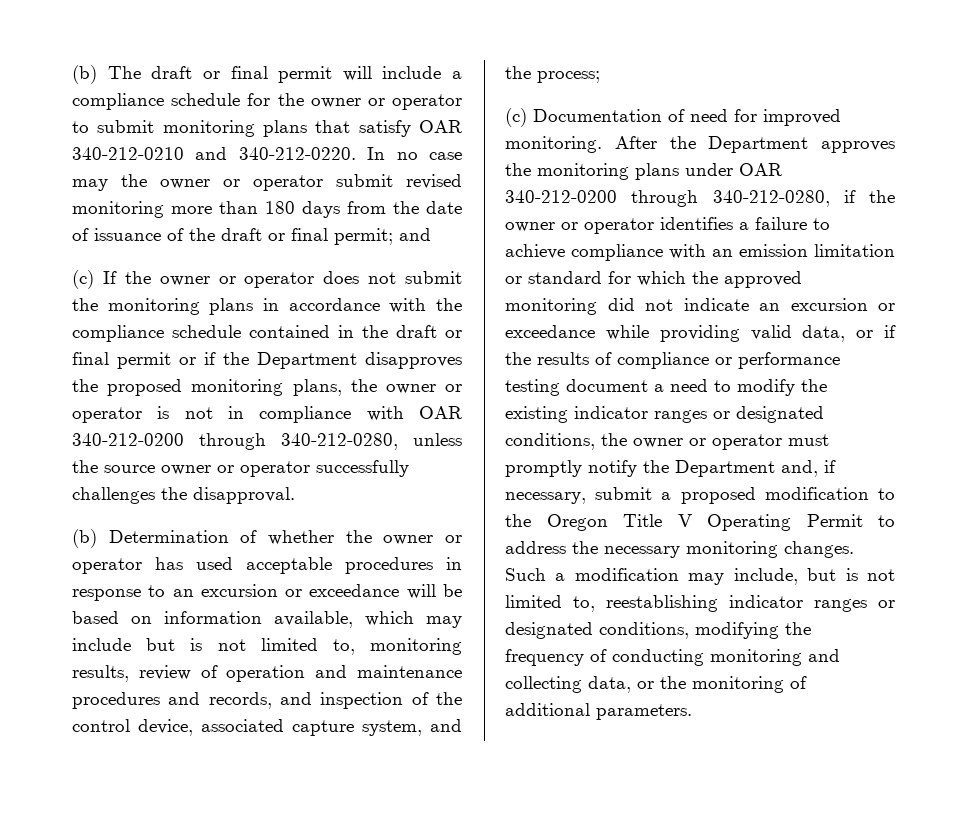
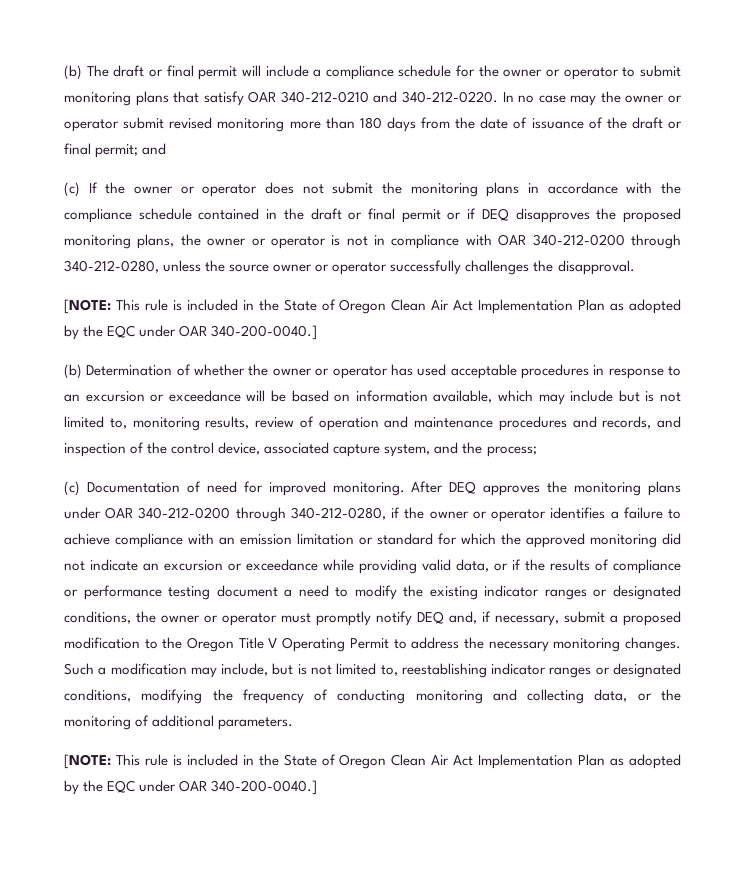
- (c) If the owner or operator does not submit the monitoring plans in accordance with the compliance schedule contained in the draft or final permit or if the Department disapproves the proposed monitoring plans, the owner or operator is not in compliance with OAR 340-212-0200 through 340-212-0280, unless the source owner or operator successfully challenges the disapproval.
+ (c) If the owner or operator does not submit the monitoring plans in accordance with the compliance schedule contained in the draft or final permit or if DEQ disapproves the proposed monitoring plans, the owner or operator is not in compliance with OAR 340-212-0200 through 340-212-0280, unless the source owner or operator successfully challenges the disapproval.
+ [NOTE: This rule is included in the State of Oregon Clean Air Act Implementation Plan as adopted by the EQC under OAR 340-200-0040.]
- After the Department approves the monitoring plans under OAR 340-212-0200 through 340-212-0280, if the owner or operator identifies a failure to achieve compliance with an emission limitation or standard for which the approved monitoring did not indicate an excursion or exceedance while providing valid data, or if the results of compliance or performance testing document a need to modify the existing indicator ranges or designated conditions, the owner or operator must promptly notify the Department and, if necessary, submit a proposed modification to the Oregon Title V Operating Permit to address the necessary monitoring changes.
+ After DEQ approves the monitoring plans under OAR 340-212-0200 through 340-212-0280, if the owner or operator identifies a failure to achieve compliance with an emission limitation or standard for which the approved monitoring did not indicate an excursion or exceedance while providing valid data, or if the results of compliance or performance testing document a need to modify the existing indicator ranges or designated conditions, the owner or operator must promptly notify DEQ and, if necessary, submit a proposed modification to the Oregon Title V Operating Permit to address the necessary monitoring changes.
  Such a modification may include, but is not limited to, reestablishing indicator ranges or designated conditions, modifying the frequency of conducting monitoring and collecting data, or the monitoring of additional parameters.
+ [NOTE: This rule is included in the State of Oregon Clean Air Act Implementation Plan as adopted by the EQC under OAR 340-200-0040.]

